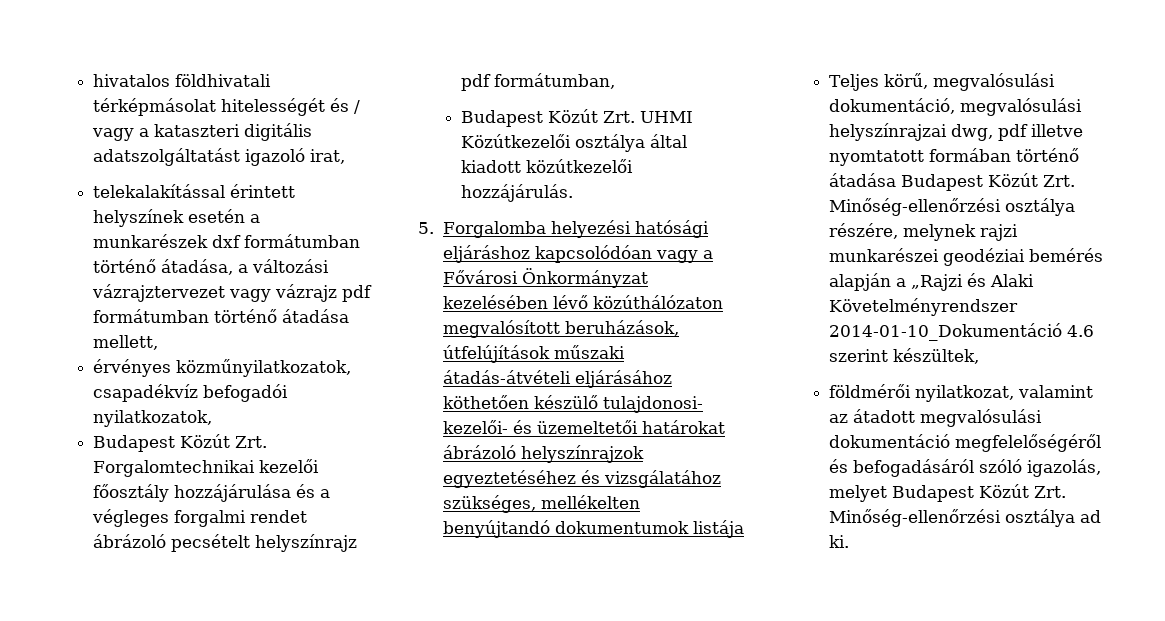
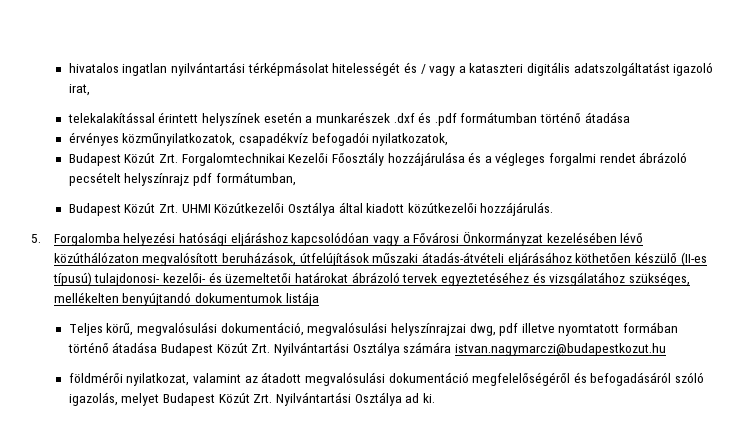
- hivatalos földhivatali térképmásolat hitelességét és / vagy a kataszteri digitális adatszolgáltatást igazoló irat,
+ hivatalos ingatlan nyilvántartási térképmásolat hitelességét és / vagy a kataszteri digitális adatszolgáltatást igazoló irat,
- telekalakítással érintett helyszínek esetén a munkarészek dxf formátumban történő átadása, a változási vázrajztervezet vagy vázrajz pdf formátumban történő átadása mellett,
+ telekalakítással érintett helyszínek esetén a munkarészek .dxf és .pdf formátumban történő átadása
- Budapest Közút Zrt. Forgalomtechnikai kezelői főosztály hozzájárulása és a végleges forgalmi rendet ábrázoló pecsételt helyszínrajz pdf formátumban,
+ Budapest Közút Zrt. Forgalomtechnikai Kezelői Főosztály hozzájárulása és a végleges forgalmi rendet ábrázoló pecsételt helyszínrajz pdf formátumban,
- Budapest Közút Zrt. UHMI Közútkezelői osztálya által kiadott közútkezelői hozzájárulás.
+ Budapest Közút Zrt. UHMI Közútkezelői Osztálya által kiadott közútkezelői hozzájárulás.
- 5. Forgalomba helyezési hatósági eljáráshoz kapcsolódóan vagy a Fővárosi Önkormányzat kezelésében lévő közúthálózaton megvalósított beruházások, útfelújítások műszaki átadás-átvételi eljárásához köthetően készülő tulajdonosi- kezelői- és üzemeltetői határokat ábrázoló helyszínrajzok egyeztetéséhez és vizsgálatához szükséges, mellékelten benyújtandó dokumentumok listája
+ 5. Forgalomba helyezési hatósági eljáráshoz kapcsolódóan vagy a Fővárosi Önkormányzat kezelésében lévő közúthálózaton megvalósított beruházások, útfelújítások műszaki átadás-átvételi eljárásához köthetően készülő (II-es típusú) tulajdonosi- kezelői- és üzemeltetői határokat ábrázoló tervek egyeztetéséhez és vizsgálatához szükséges, mellékelten benyújtandó dokumentumok listája
- Teljes körű, megvalósulási dokumentáció, megvalósulási helyszínrajzai dwg, pdf illetve nyomtatott formában történő átadása Budapest Közút Zrt. Minőség-ellenőrzési osztálya részére, melynek rajzi munkarészei geodéziai bemérés alapján a „Rajzi és Alaki Követelményrendszer 2014-01-10_Dokumentáció 4.6 szerint készültek,
+ Teljes körű, megvalósulási dokumentáció, megvalósulási helyszínrajzai dwg, pdf illetve nyomtatott formában történő átadása Budapest Közút Zrt. Nyilvántartási Osztálya számára istvan.nagymarczi@budapestkozut.hu
- földmérői nyilatkozat, valamint az átadott megvalósulási dokumentáció megfelelőségéről és befogadásáról szóló igazolás, melyet Budapest Közút Zrt. Minőség-ellenőrzési osztálya ad ki.
+ földmérői nyilatkozat, valamint az átadott megvalósulási dokumentáció megfelelőségéről és befogadásáról szóló igazolás, melyet Budapest Közút Zrt. Nyilvántartási Osztálya ad ki.

